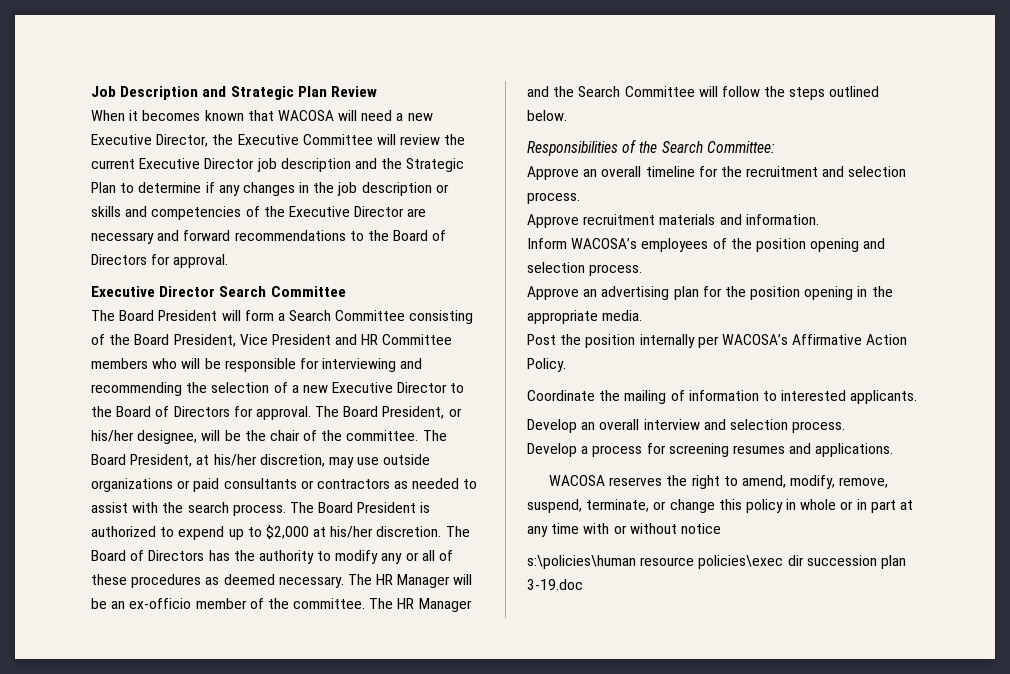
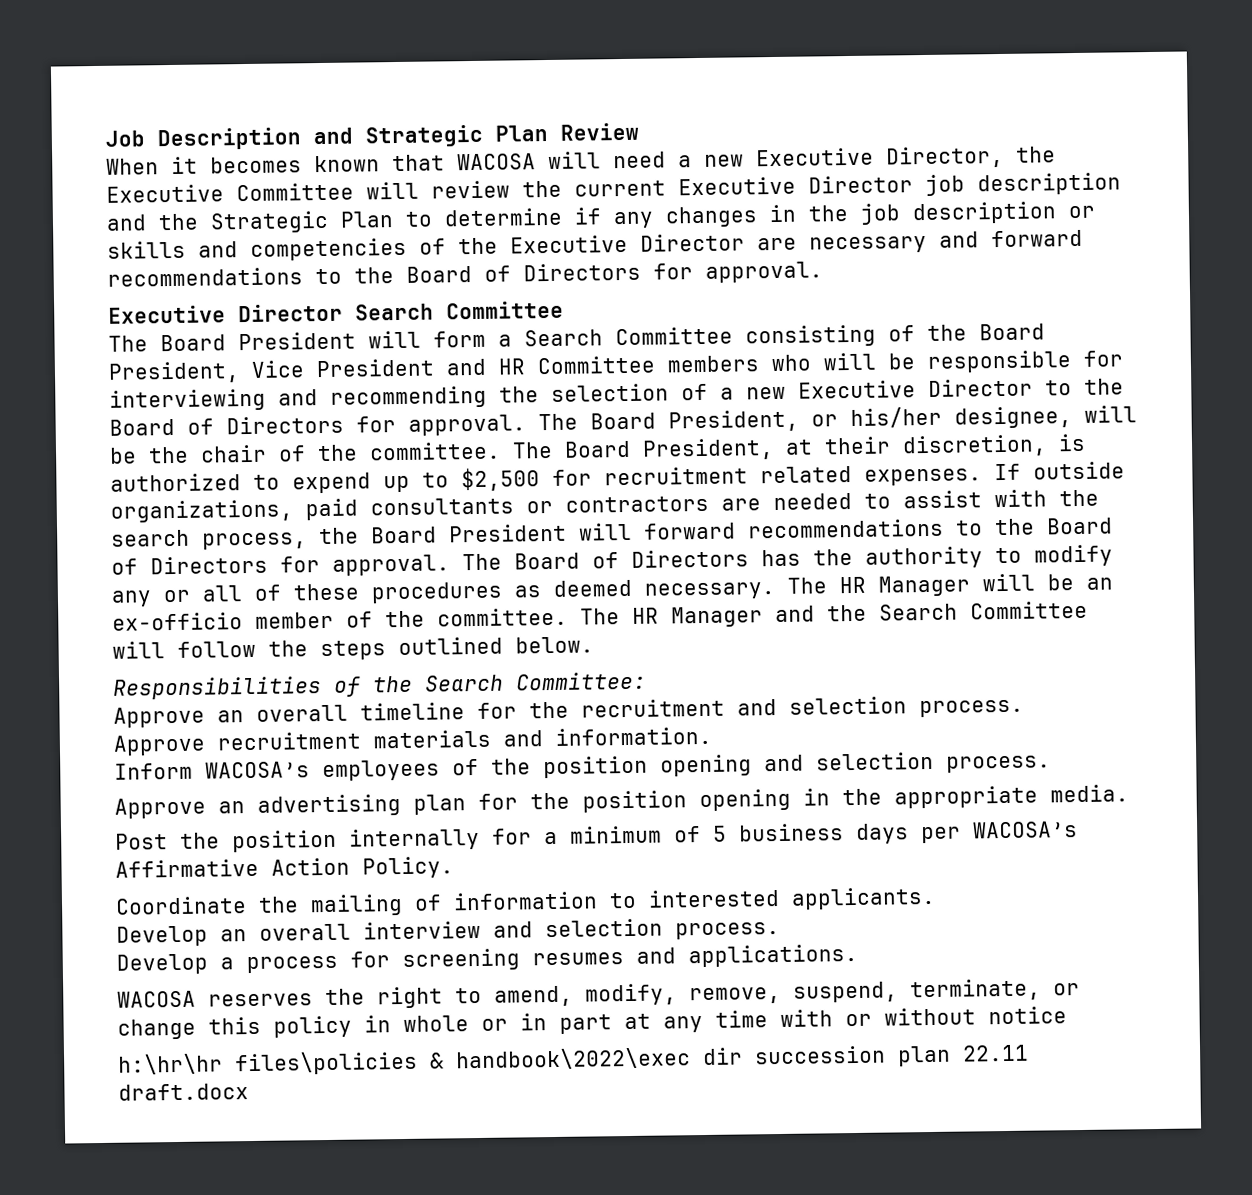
- The Board President, at his/her discretion, may use outside organizations or paid consultants or contractors as needed to assist with the search process. The Board President is authorized to expend up to $2,000 at his/her discretion.
+ The Board President, at their discretion, is authorized to expend up to $2,500 for recruitment related expenses. If outside organizations, paid consultants or contractors are needed to assist with the search process, the Board President will forward recommendations to the Board of Directors for approval.
- Post the position internally per WACOSA’s Affirmative Action Policy.
+ Post the position internally for a minimum of 5 business days per WACOSA’s Affirmative Action Policy.
- s:\policies\human resource policies\exec dir succession plan 3-19.doc
+ h:\hr\hr files\policies & handbook\2022\exec dir succession plan 22.11 draft.docx

